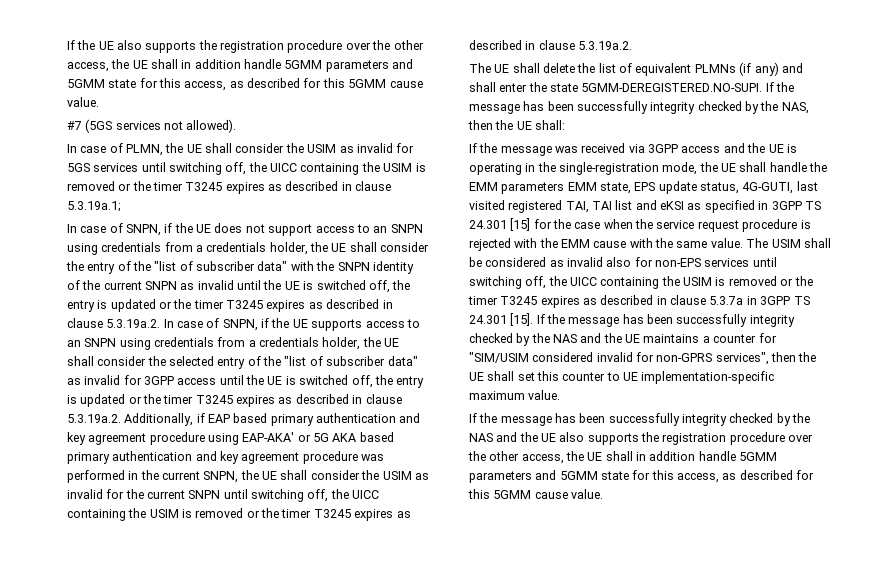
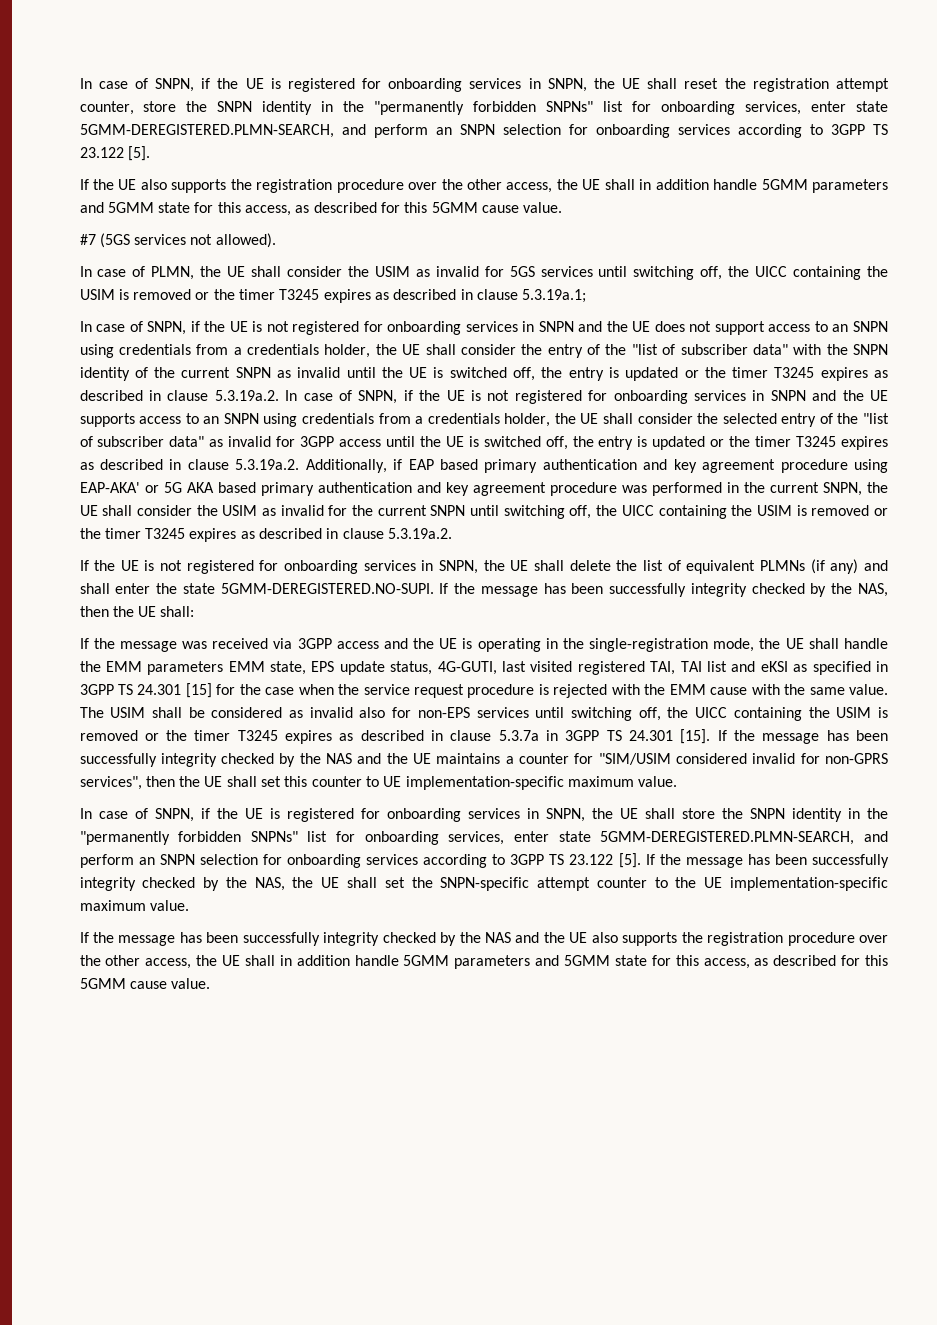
+ In case of SNPN, if the UE is registered for onboarding services in SNPN, the UE shall reset the registration attempt counter, store the SNPN identity in the "permanently forbidden SNPNs" list for onboarding services, enter state 5GMM-DEREGISTERED.PLMN-SEARCH, and perform an SNPN selection for onboarding services according to 3GPP TS 23.122 [5].
- In case of SNPN, if the UE does not support access to an SNPN using credentials from a credentials holder, the UE shall consider the entry of the "list of subscriber data" with the SNPN identity of the current SNPN as invalid until the UE is switched off, the entry is updated or the timer T3245 expires as described in clause 5.3.19a.2. In case of SNPN, if the UE supports access to an SNPN using credentials from a credentials holder, the UE shall consider the selected entry of the "list of subscriber data" as invalid for 3GPP access until the UE is switched off, the entry is updated or the timer T3245 expires as described in clause 5.3.19a.2. Additionally, if EAP based primary authentication and key agreement procedure using EAP-AKA' or 5G AKA based primary authentication and key agreement procedure was performed in the current SNPN, the UE shall consider the USIM as invalid for the current SNPN until switching off, the UICC containing the USIM is removed or the timer T3245 expires as described in clause 5.3.19a.2.
+ In case of SNPN, if the UE is not registered for onboarding services in SNPN and the UE does not support access to an SNPN using credentials from a credentials holder, the UE shall consider the entry of the "list of subscriber data" with the SNPN identity of the current SNPN as invalid until the UE is switched off, the entry is updated or the timer T3245 expires as described in clause 5.3.19a.2. In case of SNPN, if the UE is not registered for onboarding services in SNPN and the UE supports access to an SNPN using credentials from a credentials holder, the UE shall consider the selected entry of the "list of subscriber data" as invalid for 3GPP access until the UE is switched off, the entry is updated or the timer T3245 expires as described in clause 5.3.19a.2. Additionally, if EAP based primary authentication and key agreement procedure using EAP-AKA' or 5G AKA based primary authentication and key agreement procedure was performed in the current SNPN, the UE shall consider the USIM as invalid for the current SNPN until switching off, the UICC containing the USIM is removed or the timer T3245 expires as described in clause 5.3.19a.2.
- The UE shall delete the list of equivalent PLMNs (if any) and shall enter the state 5GMM-DEREGISTERED.NO-SUPI. If the message has been successfully integrity checked by the NAS, then the UE shall:
+ If the UE is not registered for onboarding services in SNPN, the UE shall delete the list of equivalent PLMNs (if any) and shall enter the state 5GMM-DEREGISTERED.NO-SUPI. If the message has been successfully integrity checked by the NAS, then the UE shall:
+ In case of SNPN, if the UE is registered for onboarding services in SNPN, the UE shall store the SNPN identity in the "permanently forbidden SNPNs" list for onboarding services, enter state 5GMM-DEREGISTERED.PLMN-SEARCH, and perform an SNPN selection for onboarding services according to 3GPP TS 23.122 [5]. If the message has been successfully integrity checked by the NAS, the UE shall set the SNPN-specific attempt counter to the UE implementation-specific maximum value.

